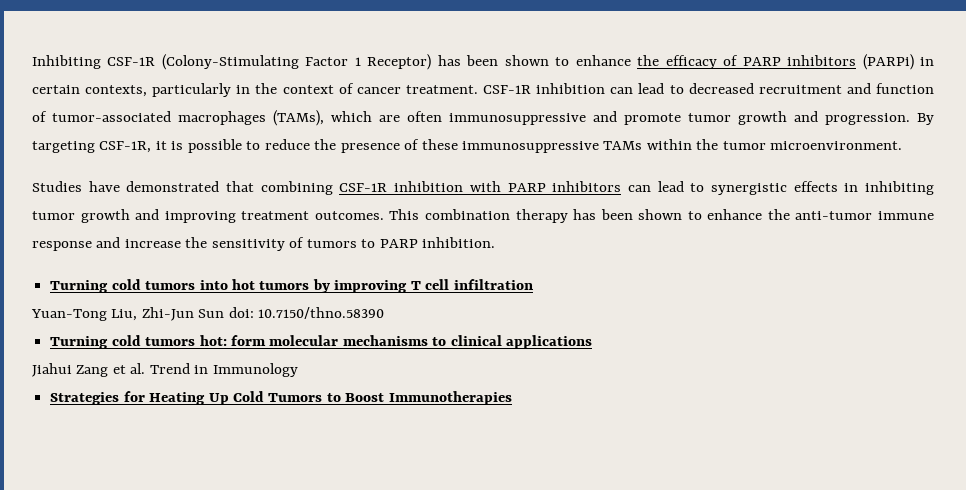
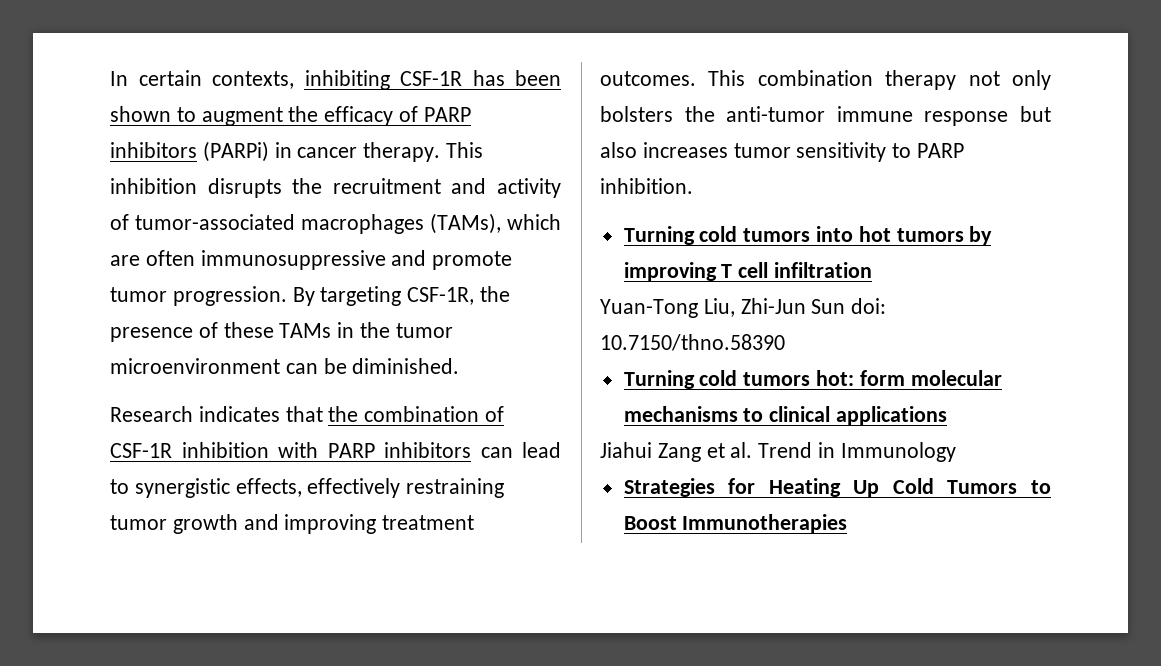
- Inhibiting CSF-1R (Colony-Stimulating Factor 1 Receptor) has been shown to enhance the efficacy of PARP inhibitors (PARPi) in certain contexts, particularly in the context of cancer treatment. CSF-1R inhibition can lead to decreased recruitment and function of tumor-associated macrophages (TAMs), which are often immunosuppressive and promote tumor growth and progression.
+ In certain contexts, inhibiting CSF-1R has been shown to augment the efficacy of PARP inhibitors (PARPi) in cancer therapy. This inhibition disrupts the recruitment and activity of tumor-associated macrophages (TAMs), which are often immunosuppressive and promote tumor progression.
- By targeting CSF-1R, it is possible to reduce the presence of these immunosuppressive TAMs within the tumor microenvironment.
- Studies have demonstrated that combining CSF-1R inhibition with PARP inhibitors can lead to synergistic effects in inhibiting tumor growth and improving treatment outcomes.
+ By targeting CSF-1R, the presence of these TAMs in the tumor microenvironment can be diminished.
+ Research indicates that the combination of CSF-1R inhibition with PARP inhibitors can lead to synergistic effects, effectively restraining tumor growth and improving treatment outcomes.
- This combination therapy has been shown to enhance the anti-tumor immune response and increase the sensitivity of tumors to PARP inhibition.
+ This combination therapy not only bolsters the anti-tumor immune response but also increases tumor sensitivity to PARP inhibition.

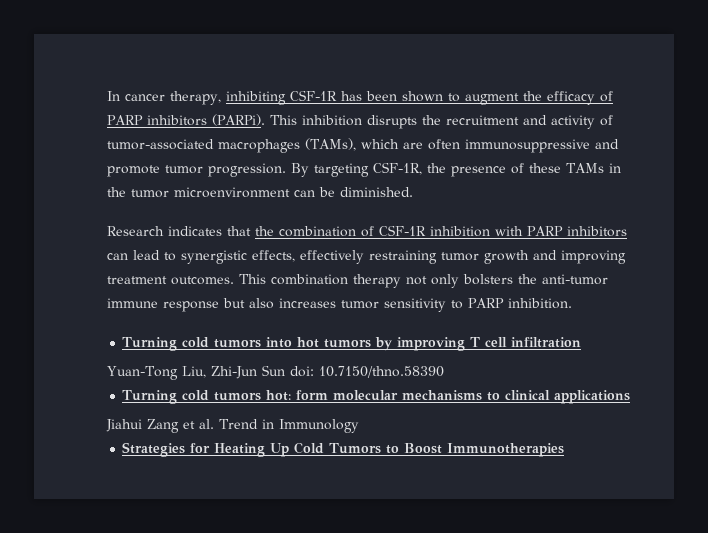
- In certain contexts, inhibiting CSF-1R has been shown to augment the efficacy of PARP inhibitors (PARPi) in cancer therapy.
+ In cancer therapy, inhibiting CSF-1R has been shown to augment the efficacy of PARP inhibitors (PARPi).

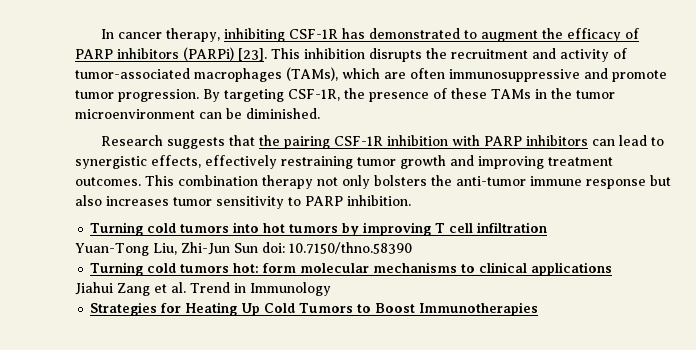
- In cancer therapy, inhibiting CSF-1R has been shown to augment the efficacy of PARP inhibitors (PARPi).
+ In cancer therapy, inhibiting CSF-1R has demonstrated to augment the efficacy of PARP inhibitors (PARPi) [23].
- Research indicates that the combination of CSF-1R inhibition with PARP inhibitors can lead to synergistic effects, effectively restraining tumor growth and improving treatment outcomes.
+ Research suggests that the pairing CSF-1R inhibition with PARP inhibitors can lead to synergistic effects, effectively restraining tumor growth and improving treatment outcomes.

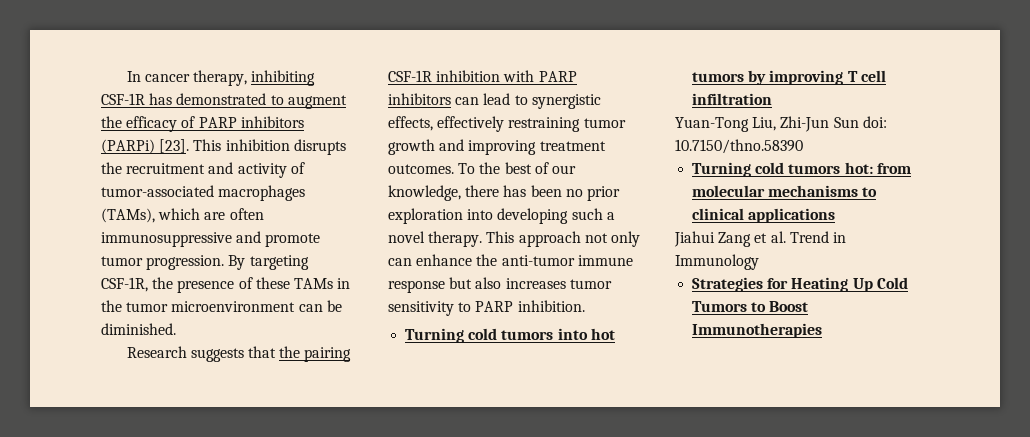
- This combination therapy not only bolsters the anti-tumor immune response but also increases tumor sensitivity to PARP inhibition.
+ To the best of our knowledge, there has been no prior exploration into developing such a novel therapy. This approach not only can enhance the anti-tumor immune response but also increases tumor sensitivity to PARP inhibition.
- Turning cold tumors hot: form molecular mechanisms to clinical applications
+ Turning cold tumors hot: from molecular mechanisms to clinical applications

